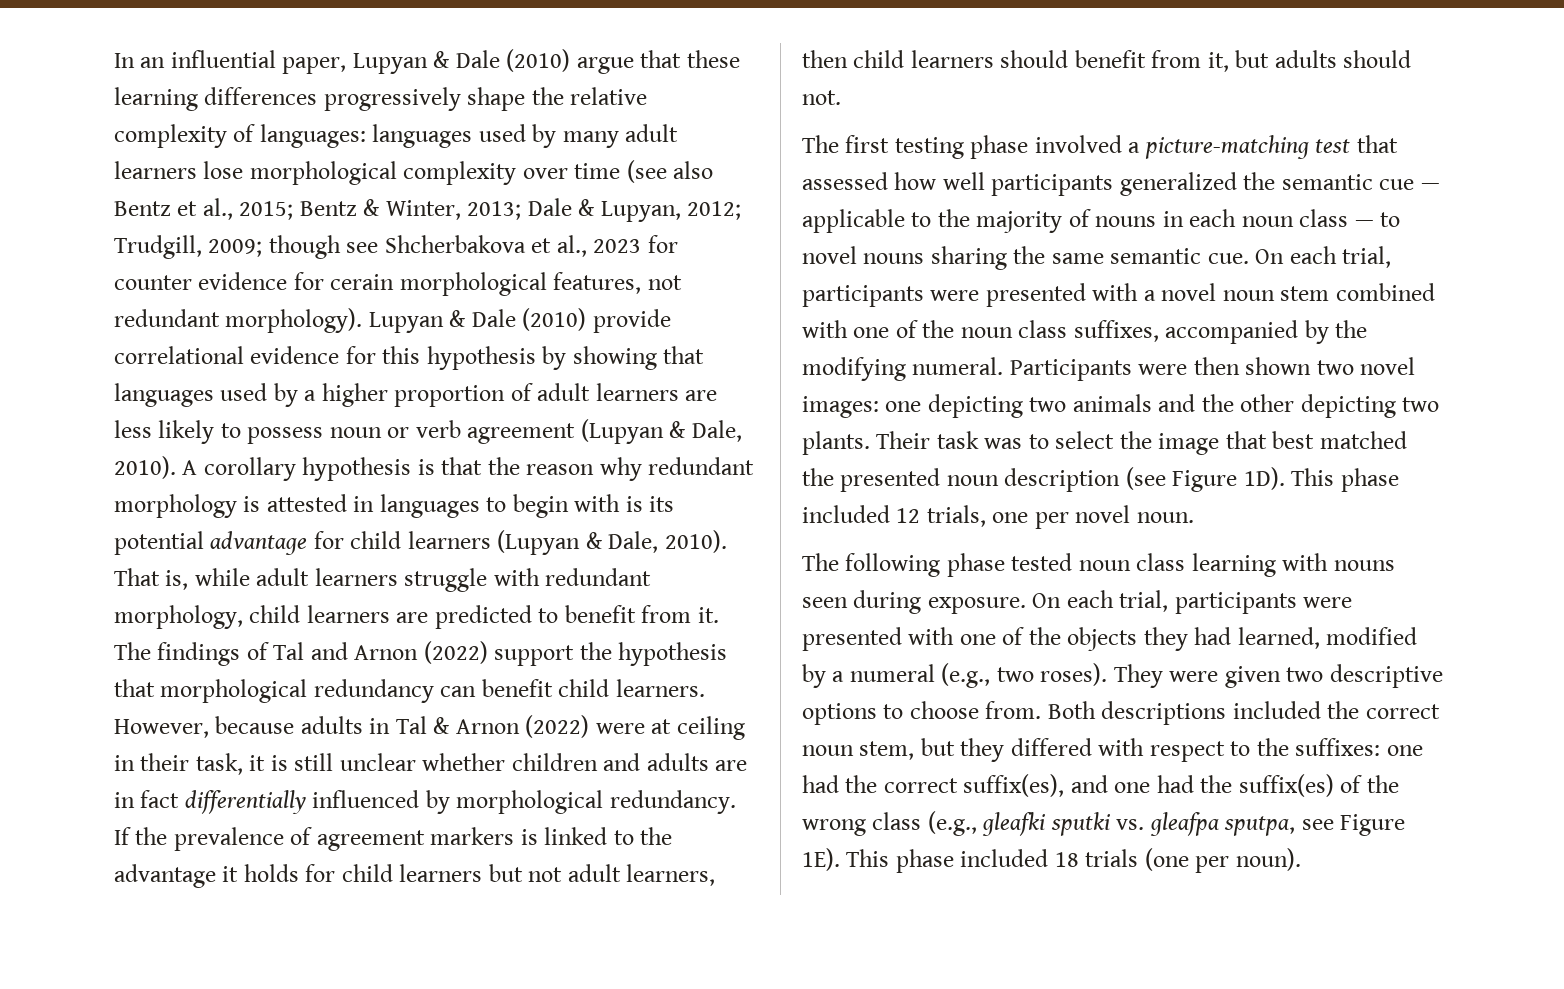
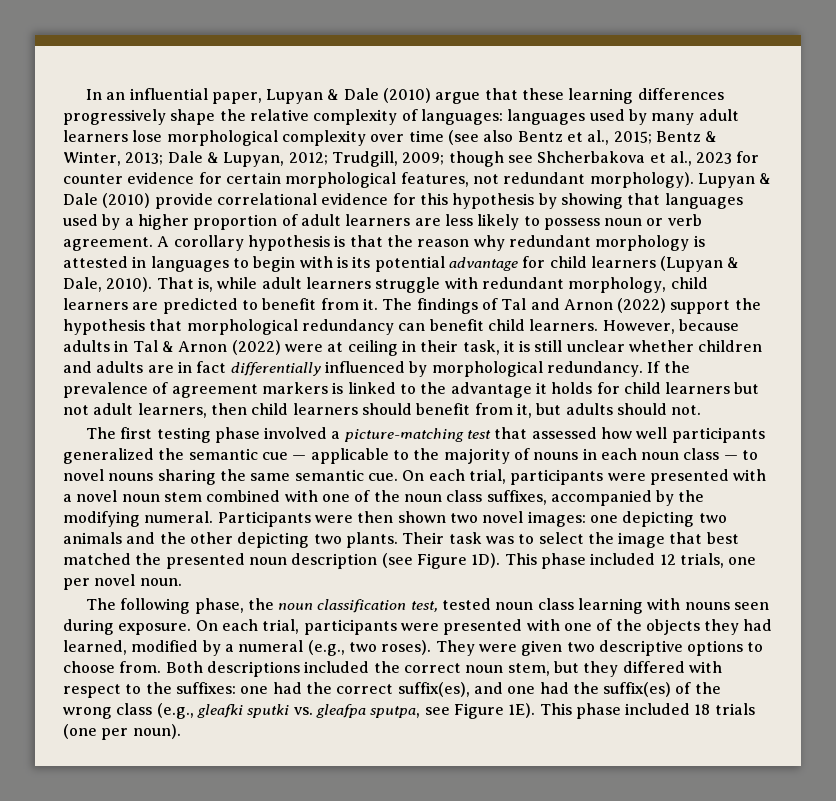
- though see Shcherbakova et al., 2023 for counter evidence for cerain morphological features, not redundant morphology).
+ though see Shcherbakova et al., 2023 for counter evidence for certain morphological features, not redundant morphology).
- Lupyan & Dale (2010) provide correlational evidence for this hypothesis by showing that languages used by a higher proportion of adult learners are less likely to possess noun or verb agreement (Lupyan & Dale, 2010).
+ Lupyan & Dale (2010) provide correlational evidence for this hypothesis by showing that languages used by a higher proportion of adult learners are less likely to possess noun or verb agreement.
- The following phase tested noun class learning with nouns seen during exposure.
+ The following phase, the noun classification test, tested noun class learning with nouns seen during exposure.

